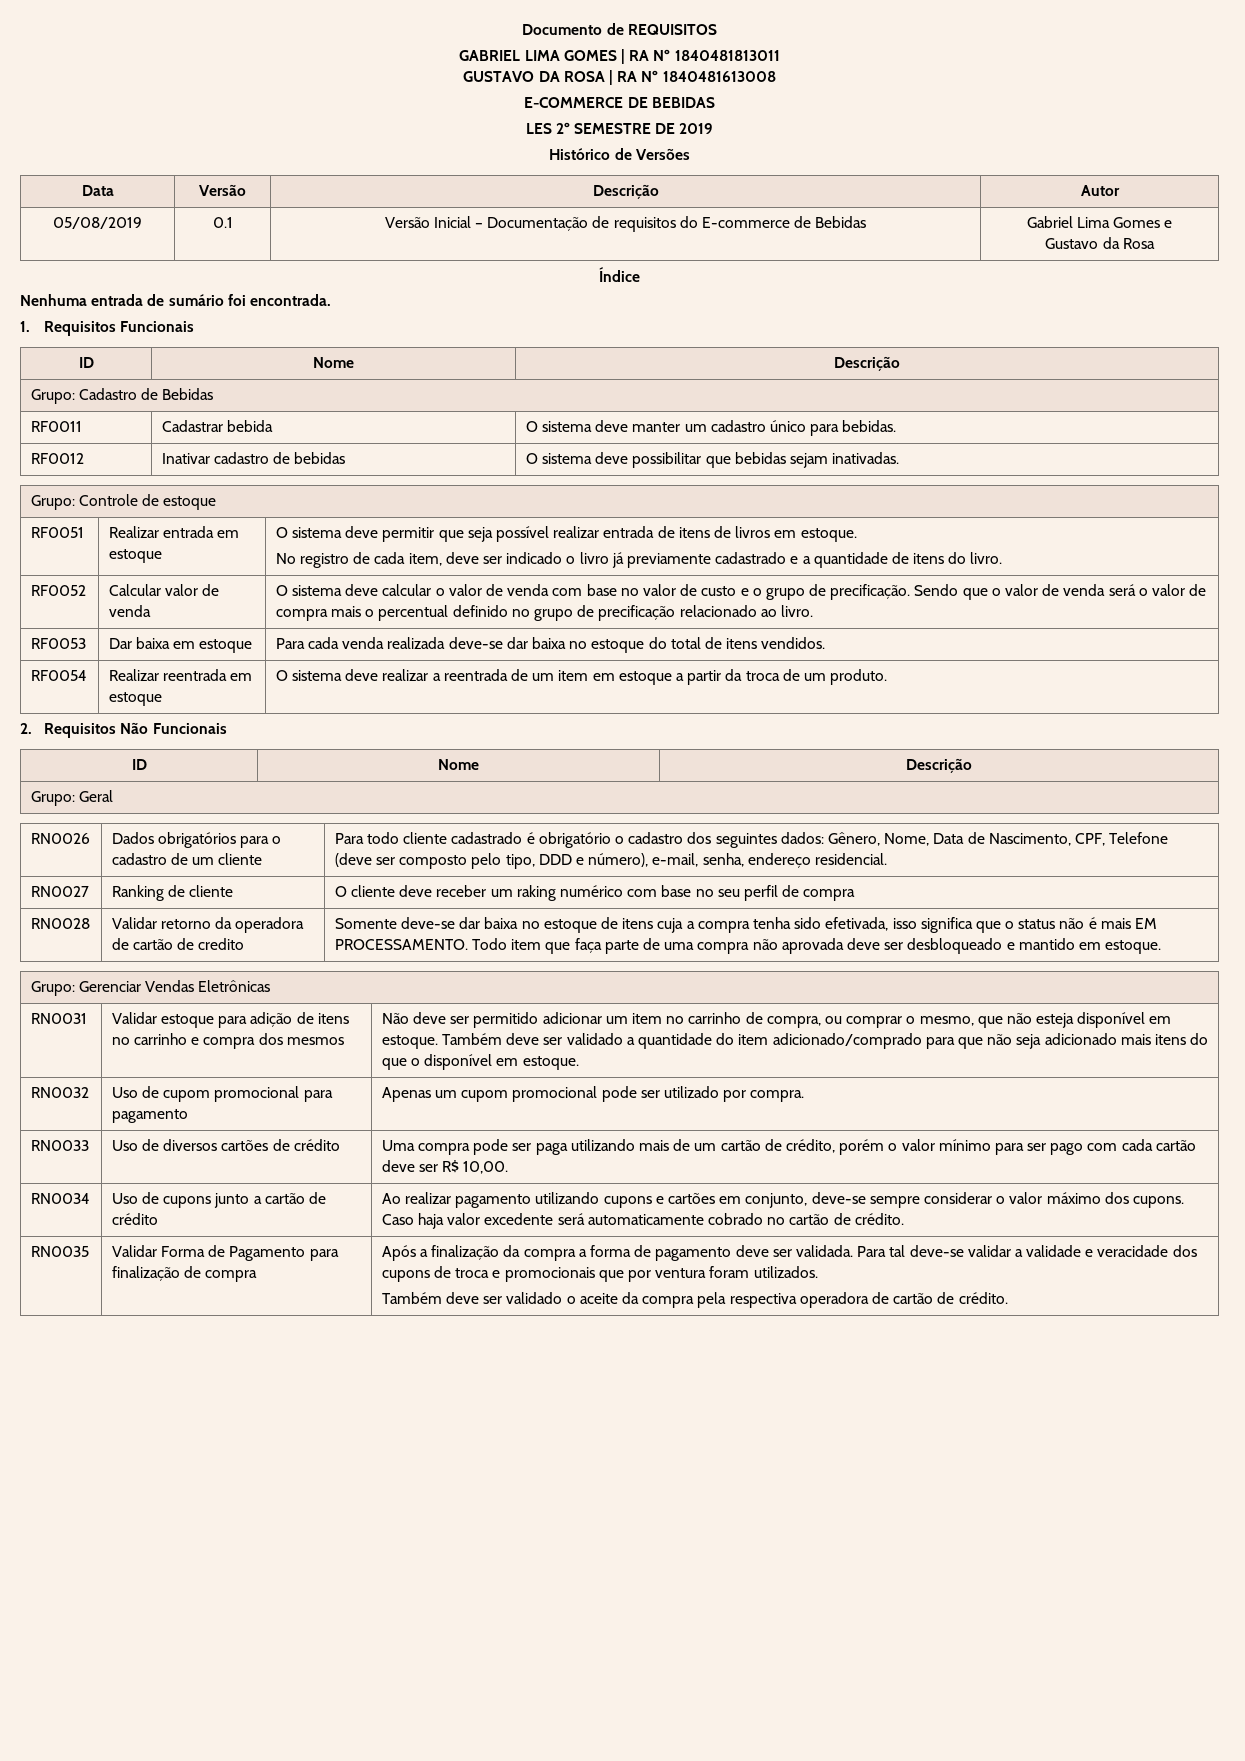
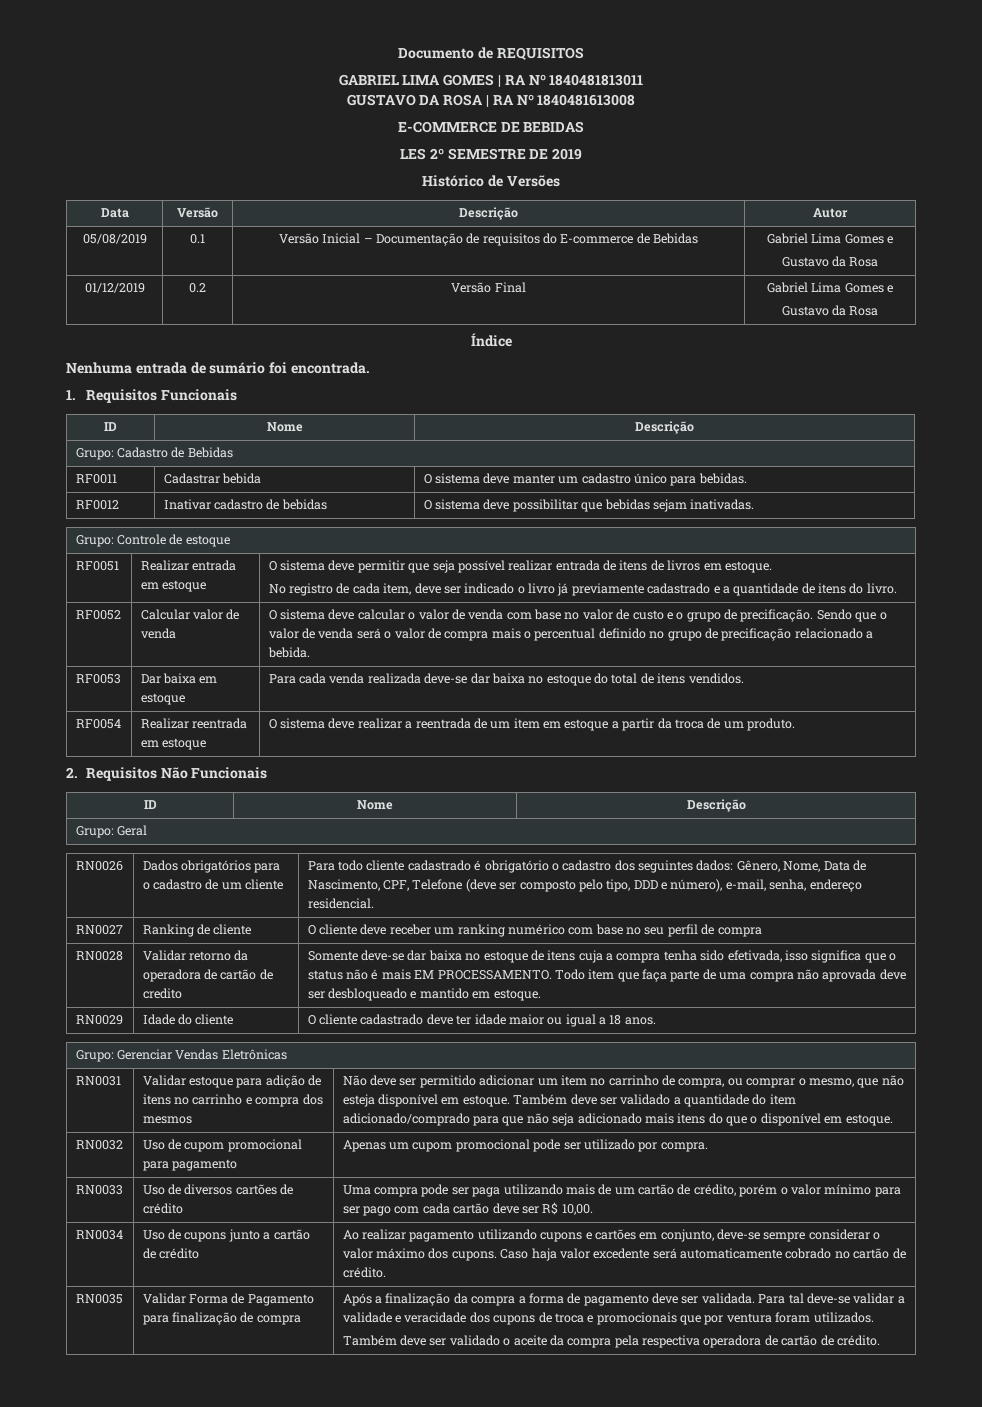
+ 01/12/2019 | 0.2 | Versão Final | Gabriel Lima Gomes e
+ Gustavo da Rosa
- Sendo que o valor de venda será o valor de compra mais o percentual definido no grupo de precificação relacionado ao livro.
+ Sendo que o valor de venda será o valor de compra mais o percentual definido no grupo de precificação relacionado a bebida.
- RN0027 | Ranking de cliente | O cliente deve receber um raking numérico com base no seu perfil de compra
+ RN0027 | Ranking de cliente | O cliente deve receber um ranking numérico com base no seu perfil de compra
+ RN0029 | Idade do cliente | O cliente cadastrado deve ter idade maior ou igual a 18 anos.

